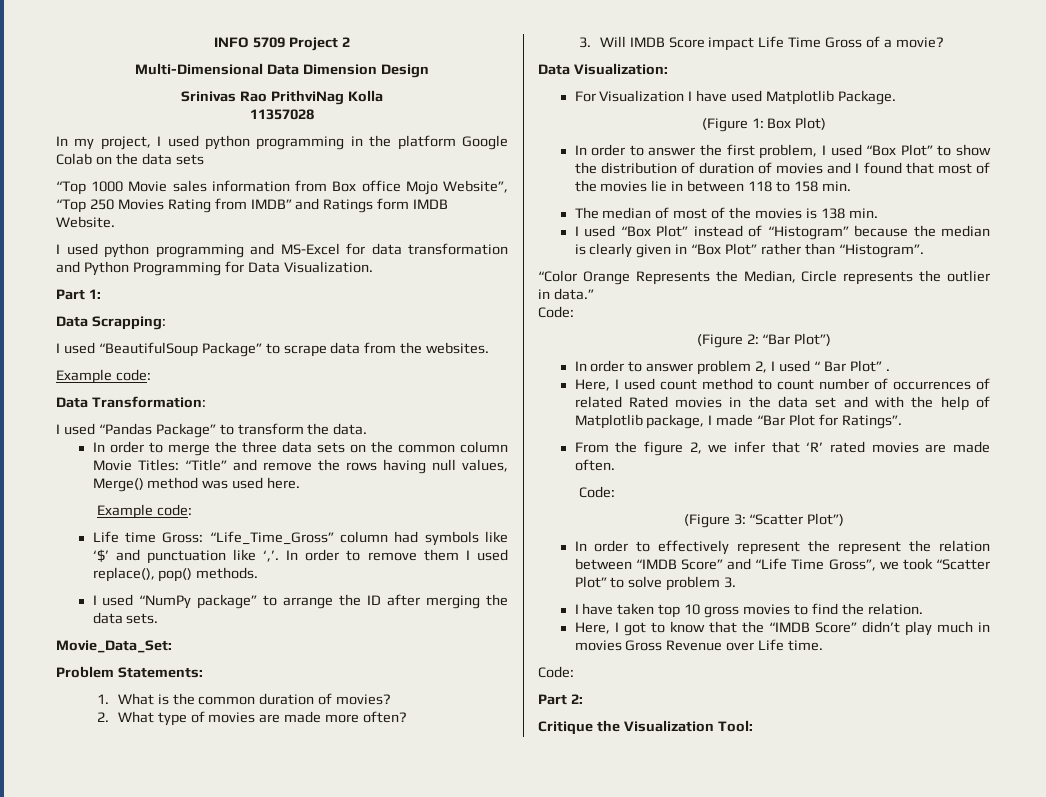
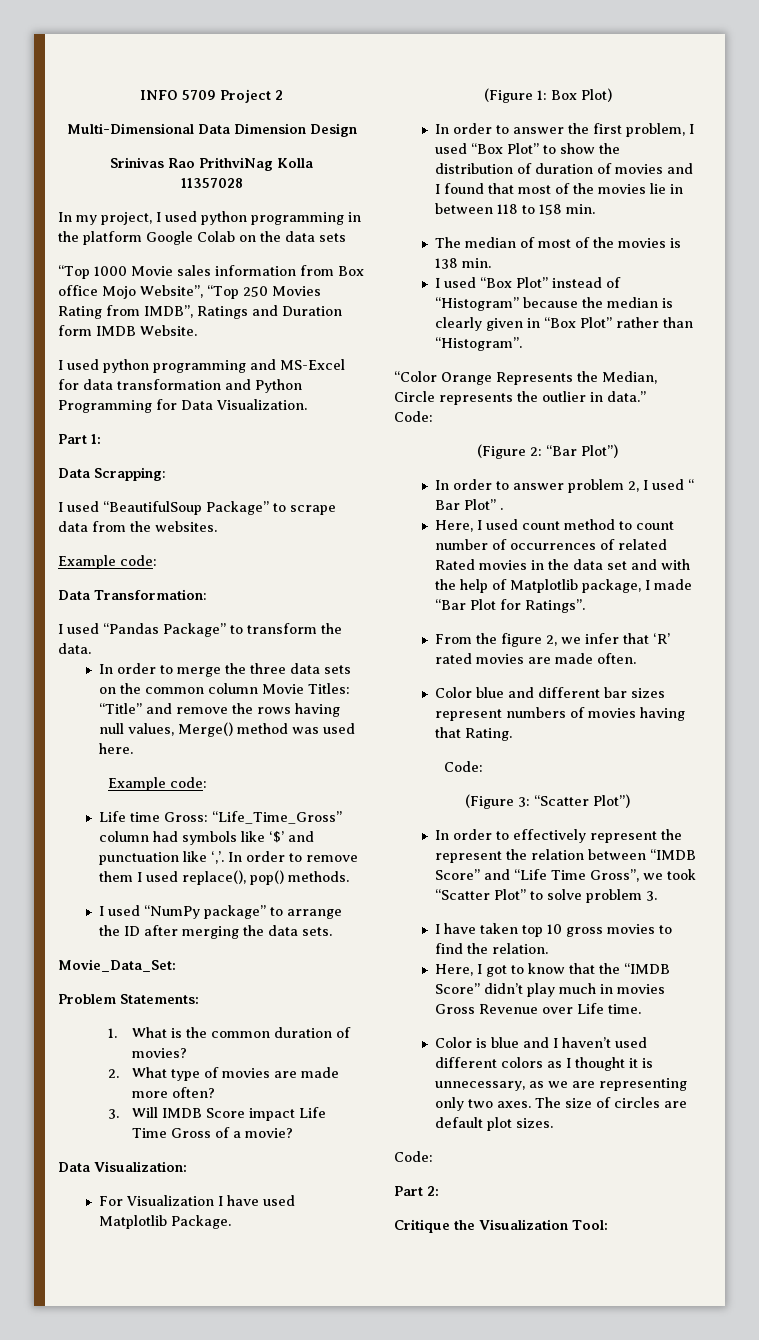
- “Top 1000 Movie sales information from Box office Mojo Website”, “Top 250 Movies Rating from IMDB” and Ratings form IMDB Website.
+ “Top 1000 Movie sales information from Box office Mojo Website”, “Top 250 Movies Rating from IMDB”, Ratings and Duration form IMDB Website.
+ Color blue and different bar sizes represent numbers of movies having that Rating.
+ Color is blue and I haven’t used different colors as I thought it is unnecessary, as we are representing only two axes. The size of circles are default plot sizes.

